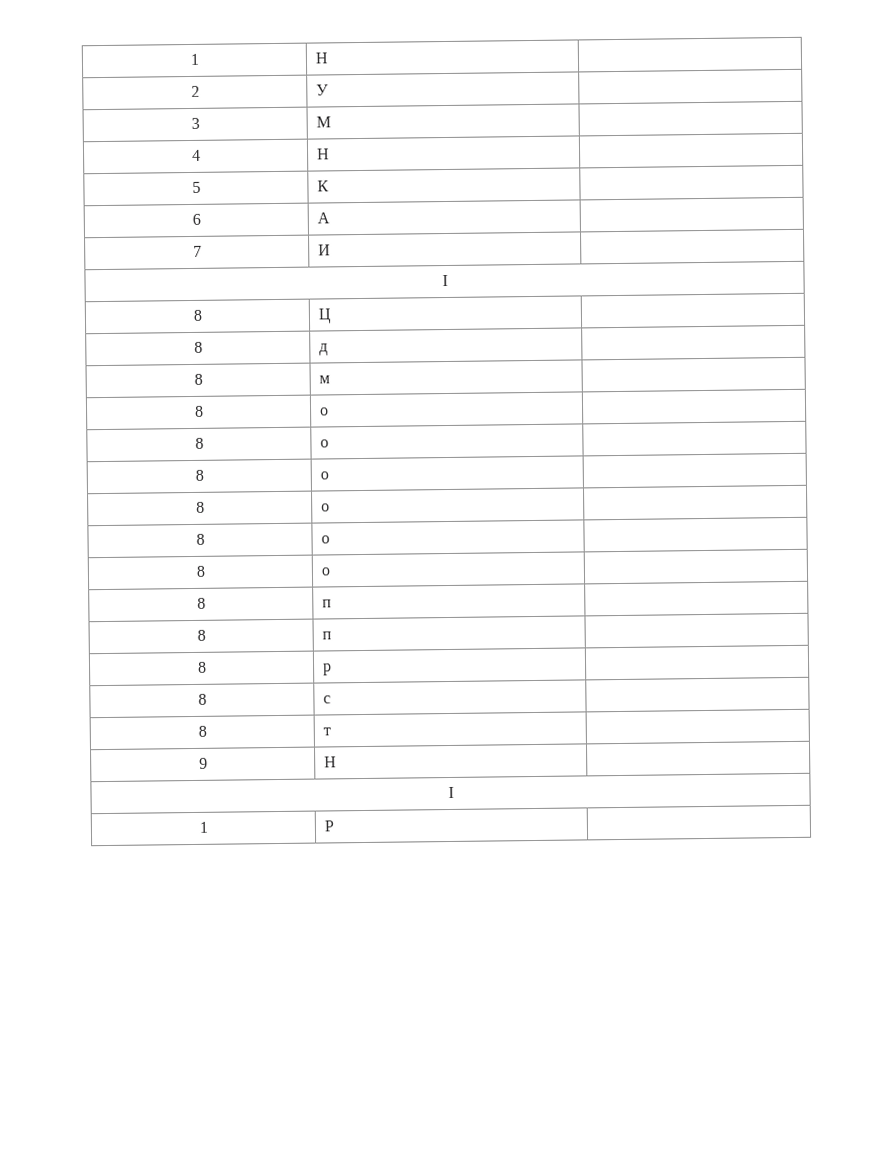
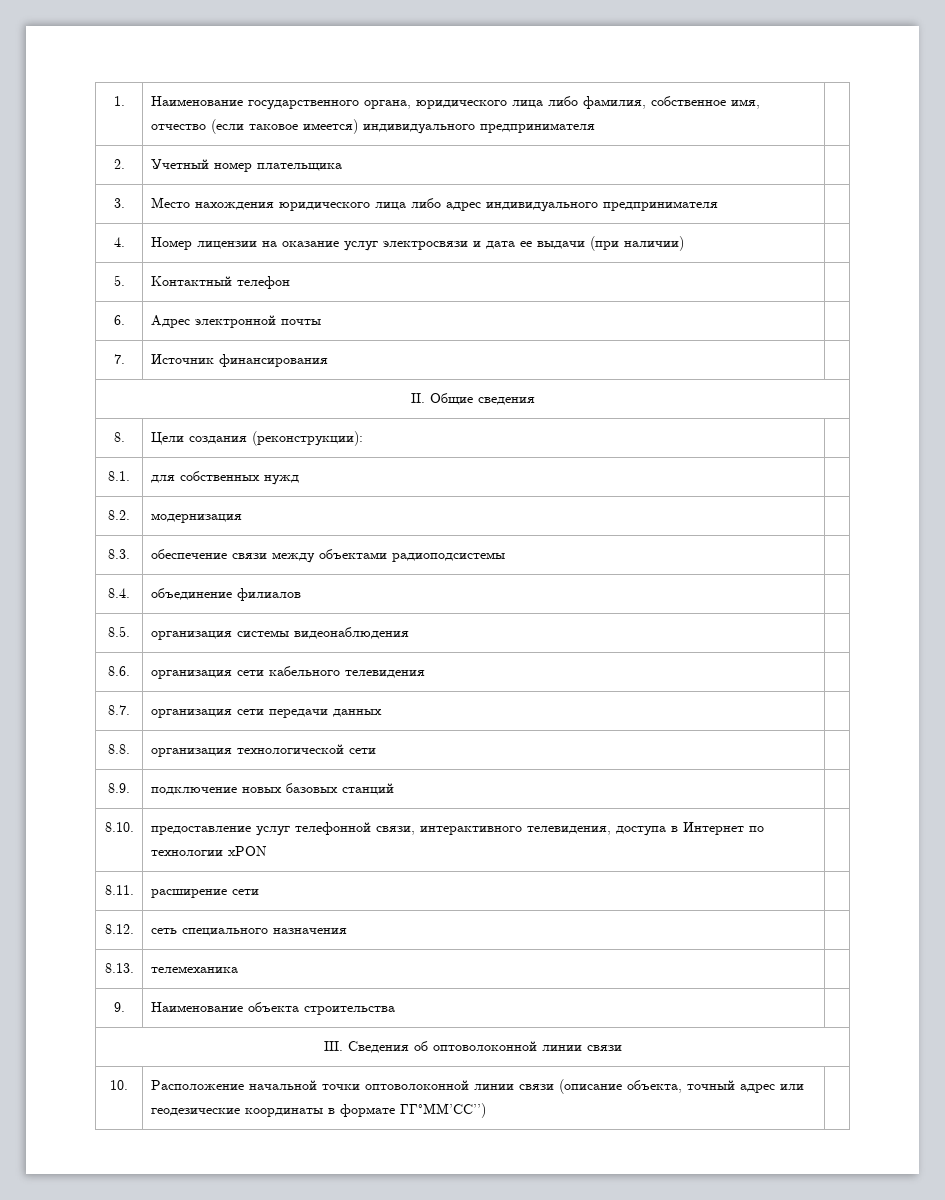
- 1 | Н |
- 2 | У |
- 3 | М |
- 4 | Н |
- 5 | К |
- 6 | А |
- 7 | И |
- I
- 8 | Ц |
- 8 | д |
- 8 | м |
- 8 | о |
- 8 | о |
- 8 | о |
- 8 | о |
- 8 | о |
- 8 | о |
- 8 | п |
- 8 | п |
- 8 | р |
- 8 | с |
- 8 | т |
- 9 | Н |
- I
- 1 | Р |
+ 1. | Наименование государственного органа, юридического лица либо фамилия, собственное имя, отчество (если таковое имеется) индивидуального предпринимателя |
+ 2. | Учетный номер плательщика |
+ 3. | Место нахождения юридического лица либо адрес индивидуального предпринимателя |
+ 4. | Номер лицензии на оказание услуг электросвязи и дата ее выдачи (при наличии) |
+ 5. | Контактный телефон |
+ 6. | Адрес электронной почты |
+ 7. | Источник финансирования |
+ II. Общие сведения
+ 8. | Цели создания (реконструкции): |
+ 8.1. | для собственных нужд |
+ 8.2. | модернизация |
+ 8.3. | обеспечение связи между объектами радиоподсистемы |
+ 8.4. | объединение филиалов |
+ 8.5. | организация системы видеонаблюдения |
+ 8.6. | организация сети кабельного телевидения |
+ 8.7. | организация сети передачи данных |
+ 8.8. | организация технологической сети |
+ 8.9. | подключение новых базовых станций |
+ 8.10. | предоставление услуг телефонной связи, интерактивного телевидения, доступа в Интернет по технологии xPON |
+ 8.11. | расширение сети |
+ 8.12. | сеть специального назначения |
+ 8.13. | телемеханика |
+ 9. | Наименование объекта строительства |
+ III. Сведения об оптоволоконной линии связи
+ 10. | Расположение начальной точки оптоволоконной линии связи (описание объекта, точный адрес или геодезические координаты в формате ГГ°ММ’CC’’) |

